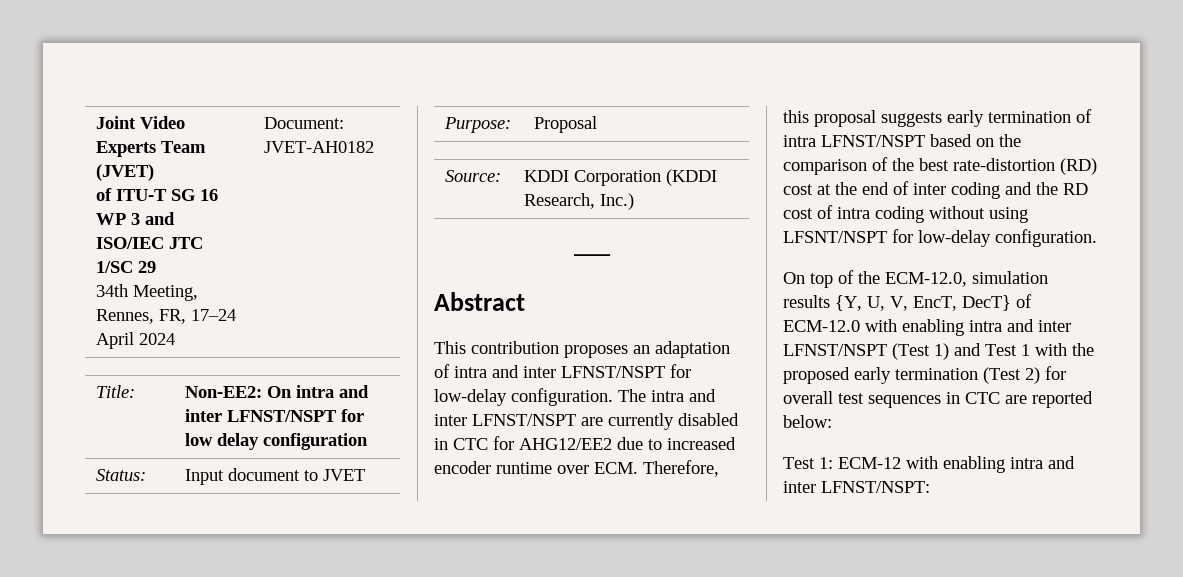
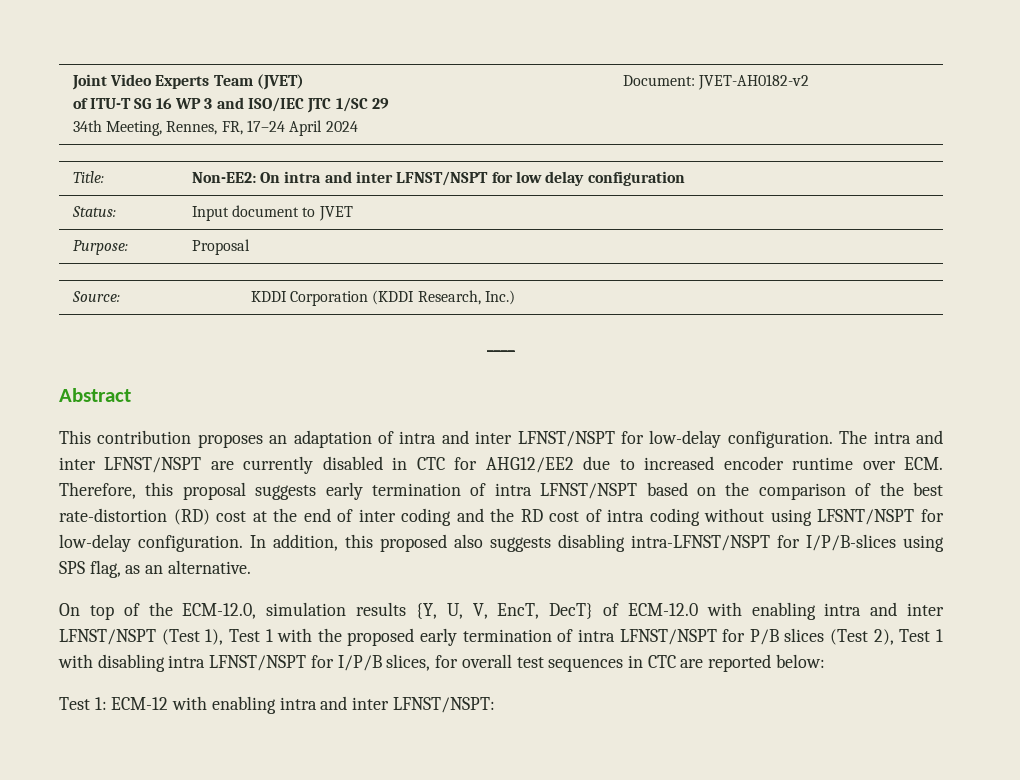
  Joint Video Experts Team (JVET)
  of ITU-T SG 16 WP 3 and ISO/IEC JTC 1/SC 29
- 34th Meeting, Rennes, FR, 17–24 April 2024 | Document: JVET-AH0182
+ 34th Meeting, Rennes, FR, 17–24 April 2024 | Document: JVET-AH0182-v2
+ In addition, this proposed also suggests disabling intra-LFNST/NSPT for I/P/B-slices using SPS flag, as an alternative.
- On top of the ECM-12.0, simulation results {Y, U, V, EncT, DecT} of ECM-12.0 with enabling intra and inter LFNST/NSPT (Test 1) and Test 1 with the proposed early termination (Test 2) for overall test sequences in CTC are reported below:
+ On top of the ECM-12.0, simulation results {Y, U, V, EncT, DecT} of ECM-12.0 with enabling intra and inter LFNST/NSPT (Test 1), Test 1 with the proposed early termination of intra LFNST/NSPT for P/B slices (Test 2), Test 1 with disabling intra LFNST/NSPT for I/P/B slices, for overall test sequences in CTC are reported below:

